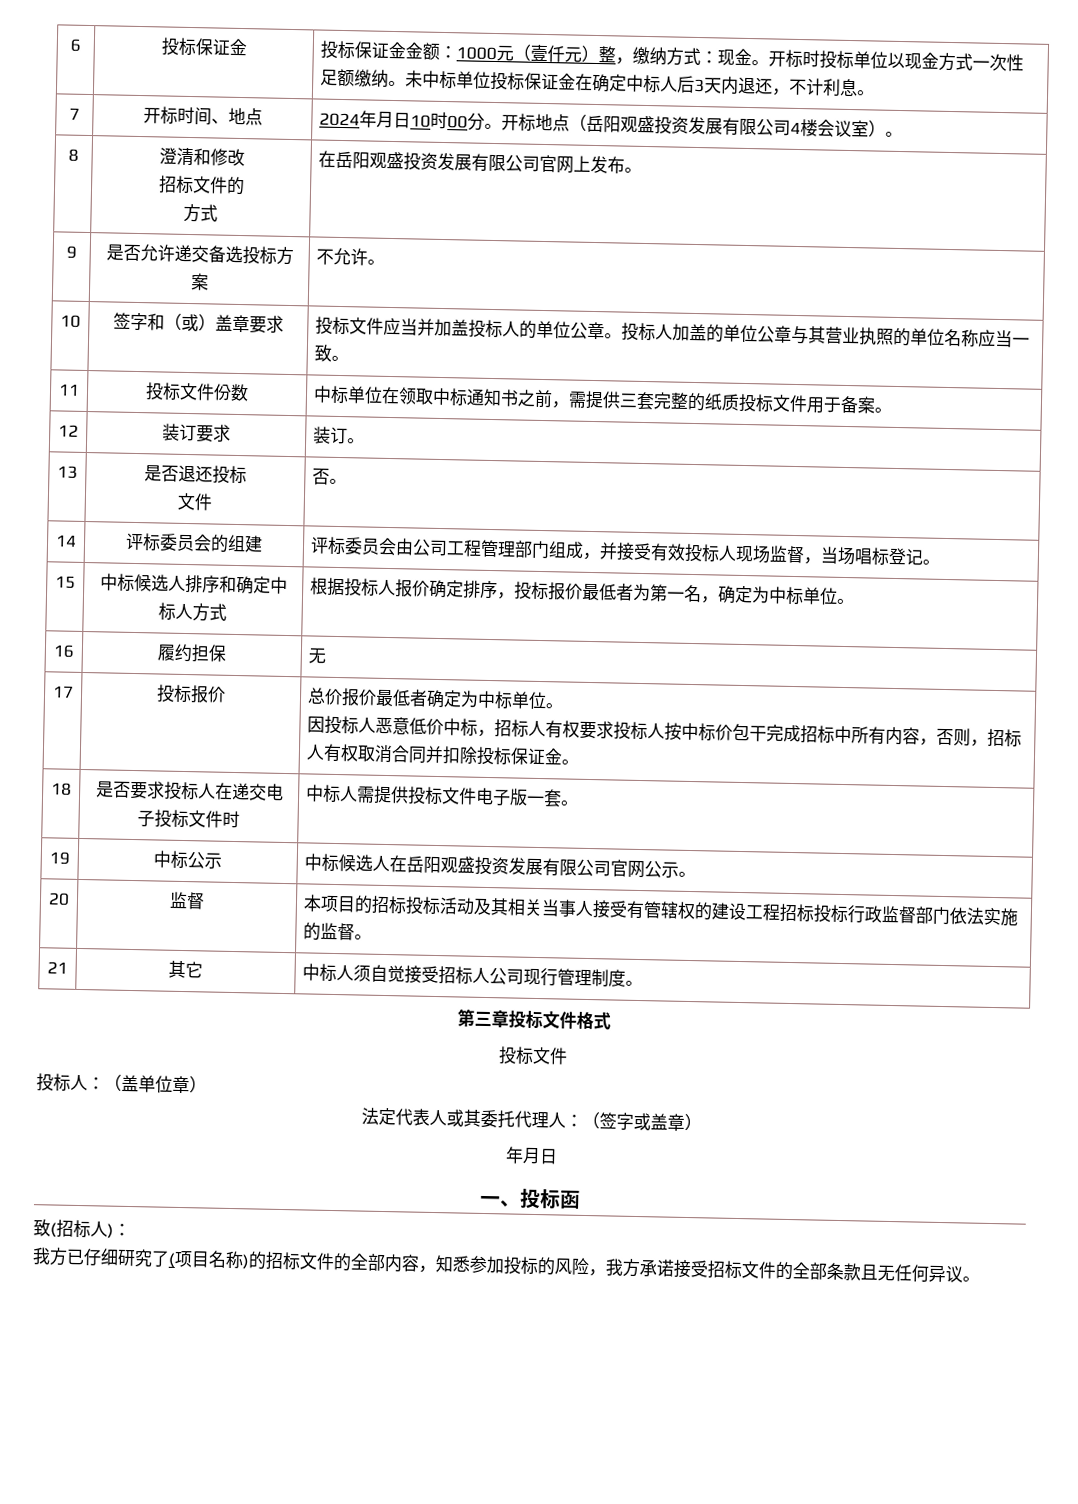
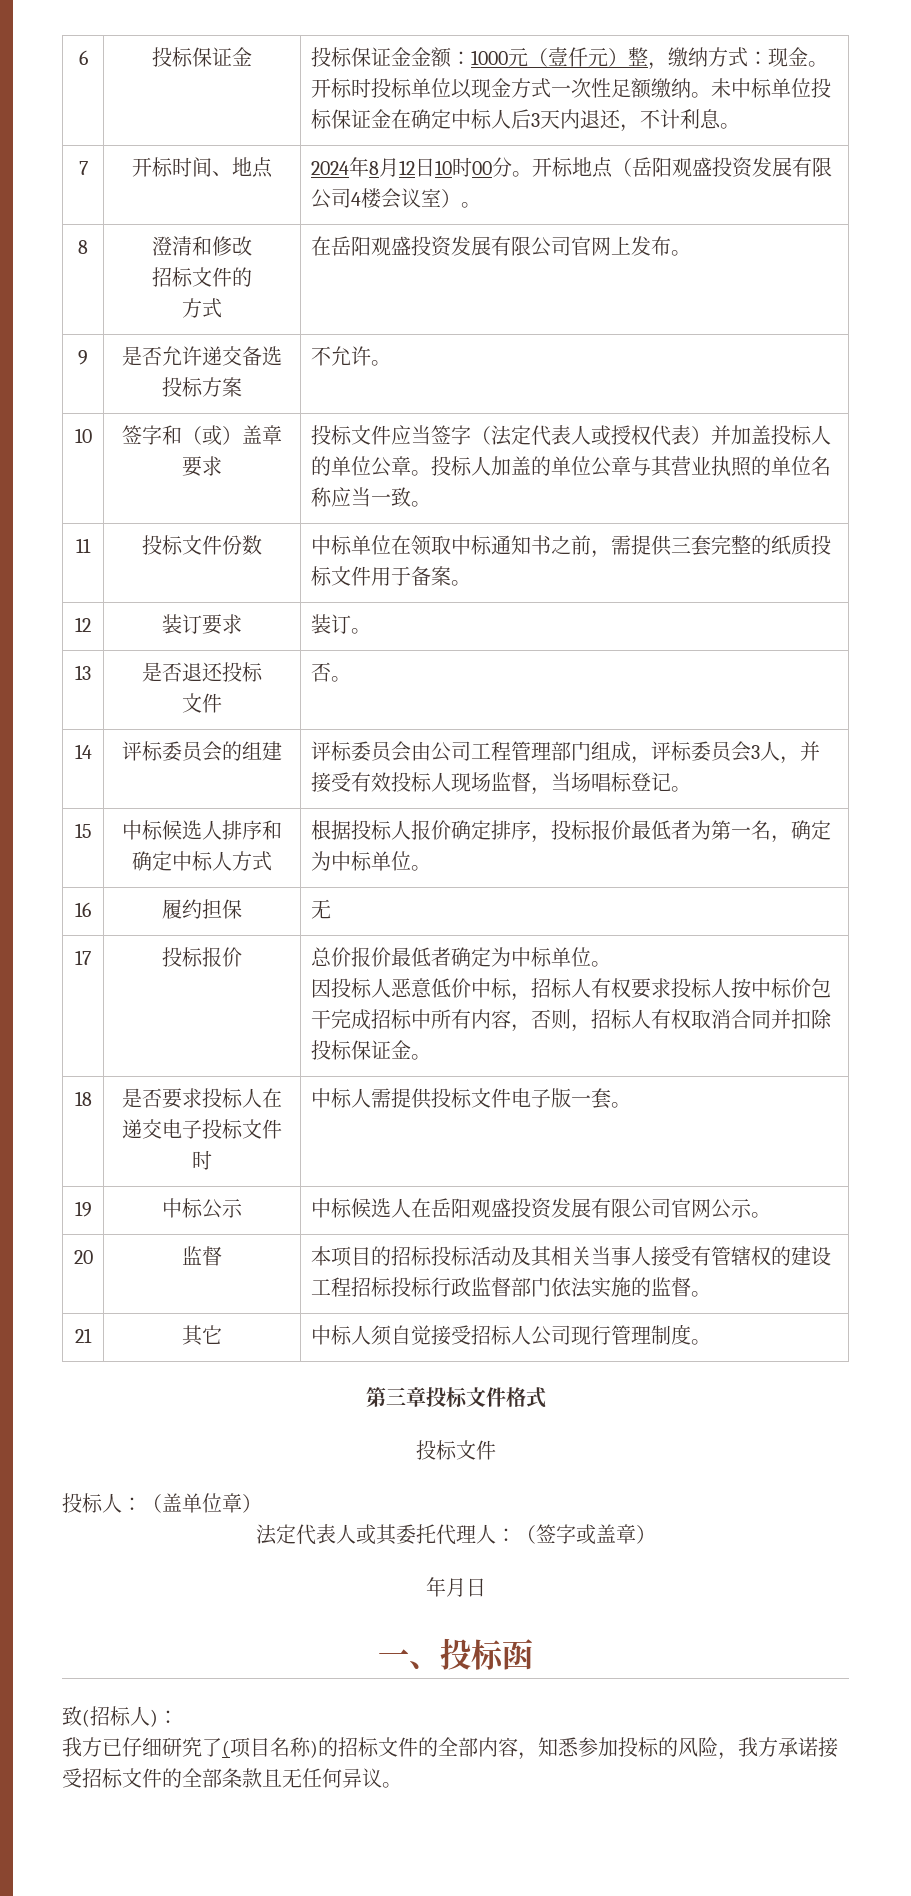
- 7 | 开标时间、地点 | 2024年月日10时00分。开标地点（岳阳观盛投资发展有限公司4楼会议室）。
+ 7 | 开标时间、地点 | 2024年8月12日10时00分。开标地点（岳阳观盛投资发展有限公司4楼会议室）。
- 10 | 签字和（或）盖章要求 | 投标文件应当并加盖投标人的单位公章。投标人加盖的单位公章与其营业执照的单位名称应当一致。
+ 10 | 签字和（或）盖章要求 | 投标文件应当签字（法定代表人或授权代表）并加盖投标人的单位公章。投标人加盖的单位公章与其营业执照的单位名称应当一致。
- 14 | 评标委员会的组建 | 评标委员会由公司工程管理部门组成，并接受有效投标人现场监督，当场唱标登记。
+ 14 | 评标委员会的组建 | 评标委员会由公司工程管理部门组成，评标委员会3人，并接受有效投标人现场监督，当场唱标登记。

